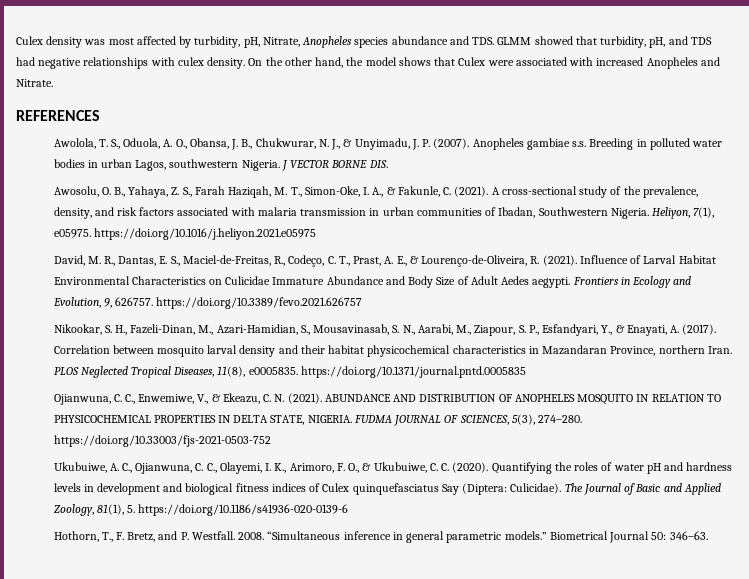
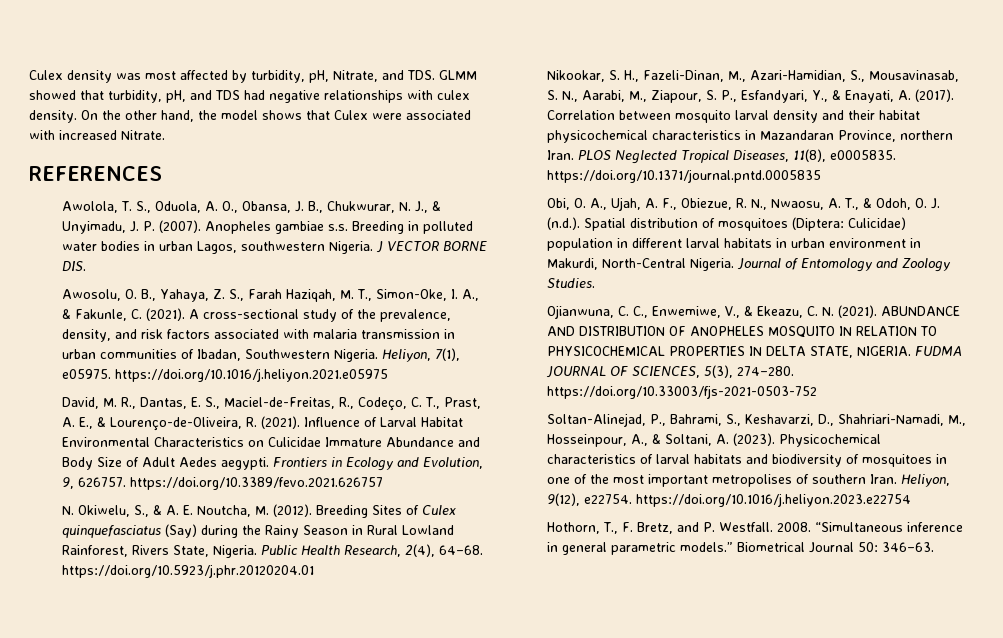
- Culex density was most affected by turbidity, pH, Nitrate, Anopheles species abundance and TDS. GLMM showed that turbidity, pH, and TDS had negative relationships with culex density.
+ Culex density was most affected by turbidity, pH, Nitrate, and TDS. GLMM showed that turbidity, pH, and TDS had negative relationships with culex density.
- On the other hand, the model shows that Culex were associated with increased Anopheles and Nitrate.
+ On the other hand, the model shows that Culex were associated with increased Nitrate.
+ N. Okiwelu, S., & A. E. Noutcha, M. (2012). Breeding Sites of Culex quinquefasciatus (Say) during the Rainy Season in Rural Lowland Rainforest, Rivers State, Nigeria. Public Health Research, 2(4), 64–68. https://doi.org/10.5923/j.phr.20120204.01
+ Obi, O. A., Ujah, A. F., Obiezue, R. N., Nwaosu, A. T., & Odoh, O. J. (n.d.). Spatial distribution of mosquitoes (Diptera: Culicidae) population in different larval habitats in urban environment in Makurdi, North-Central Nigeria. Journal of Entomology and Zoology Studies.
- Ukubuiwe, A. C., Ojianwuna, C. C., Olayemi, I. K., Arimoro, F. O., & Ukubuiwe, C. C. (2020). Quantifying the roles of water pH and hardness levels in development and biological fitness indices of Culex quinquefasciatus Say (Diptera: Culicidae). The Journal of Basic and Applied Zoology, 81(1), 5. https://doi.org/10.1186/s41936-020-0139-6
+ Soltan-Alinejad, P., Bahrami, S., Keshavarzi, D., Shahriari-Namadi, M., Hosseinpour, A., & Soltani, A. (2023). Physicochemical characteristics of larval habitats and biodiversity of mosquitoes in one of the most important metropolises of southern Iran. Heliyon, 9(12), e22754. https://doi.org/10.1016/j.heliyon.2023.e22754

